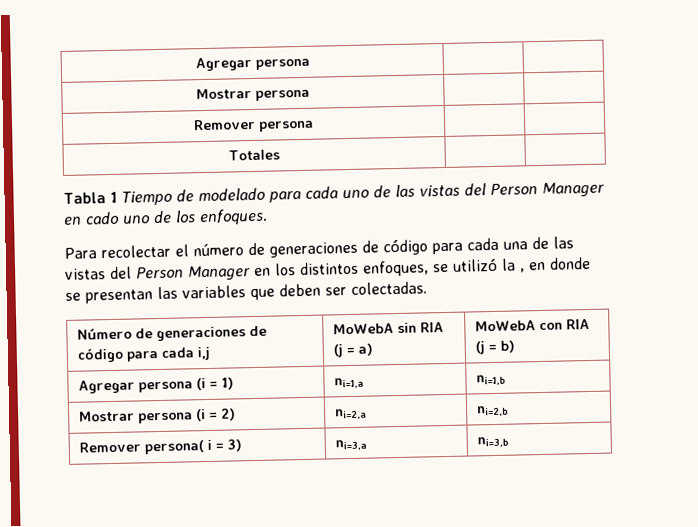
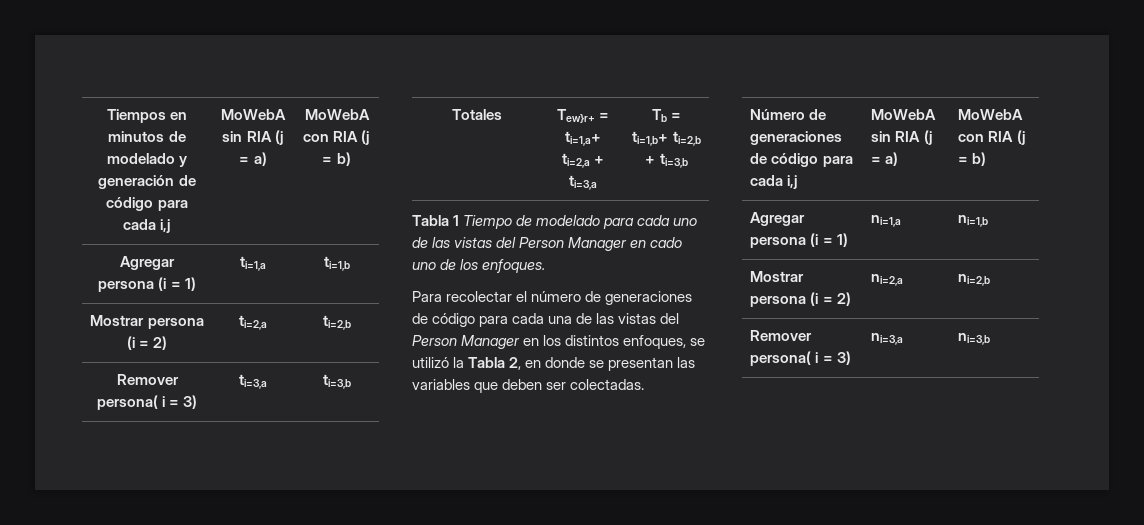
- Agregar persona | |
- Mostrar persona | |
- Remover persona | |
- Totales | |
+ Tiempos en minutos de modelado y generación de código para cada i,j | MoWebA sin RIA (j = a) | MoWebA con RIA (j = b)
+ Agregar persona (i = 1) | ti=1,a | ti=1,b
+ Mostrar persona (i = 2) | ti=2,a | ti=2,b
+ Remover persona( i = 3) | ti=3,a | ti=3,b
+ Totales | Tew}r+ = ti=1,a+ ti=2,a + ti=3,a | Tb = ti=1,b+ ti=2,b + ti=3,b
- Para recolectar el número de generaciones de código para cada una de las vistas del Person Manager en los distintos enfoques, se utilizó la , en donde se presentan las variables que deben ser colectadas.
+ Para recolectar el número de generaciones de código para cada una de las vistas del Person Manager en los distintos enfoques, se utilizó la Tabla 2, en donde se presentan las variables que deben ser colectadas.

